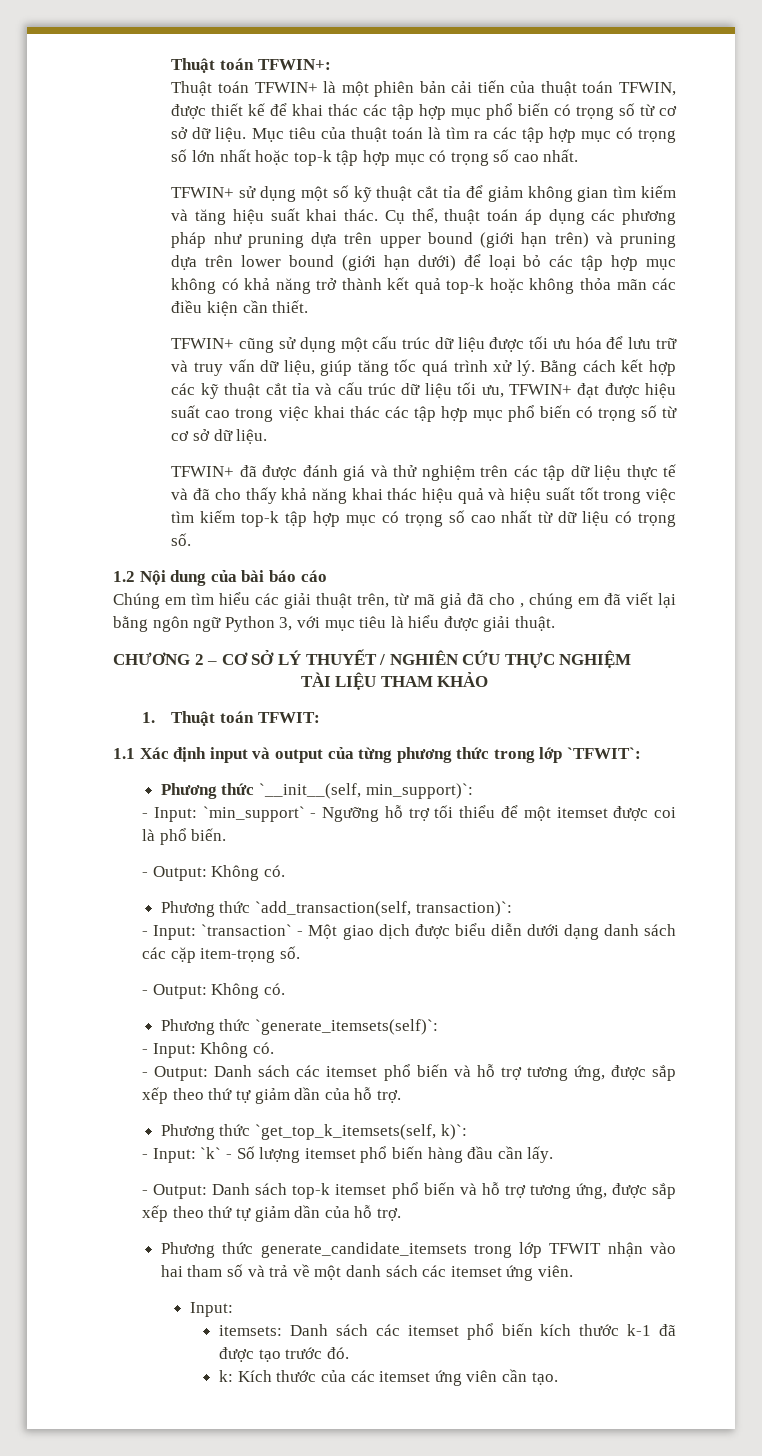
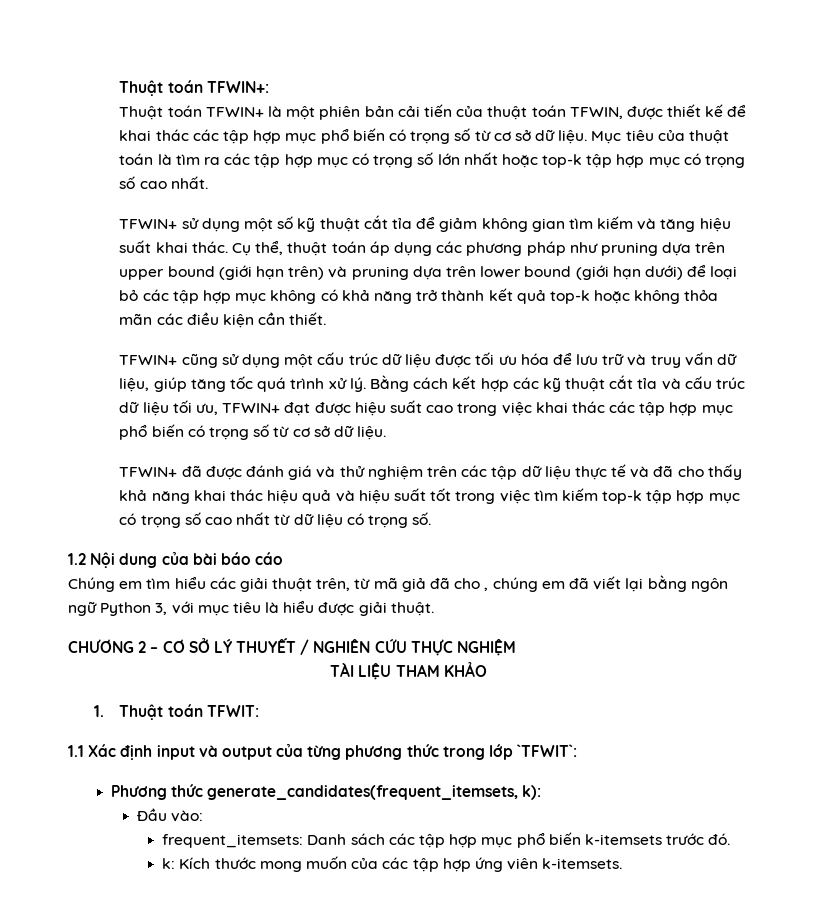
- Phương thức `__init__(self, min_support)`:
- - Input: `min_support` - Ngưỡng hỗ trợ tối thiểu để một itemset được coi là phổ biến.
- - Output: Không có.
- Phương thức `add_transaction(self, transaction)`:
- - Input: `transaction` - Một giao dịch được biểu diễn dưới dạng danh sách các cặp item-trọng số.
- - Output: Không có.
- Phương thức `generate_itemsets(self)`:
- - Input: Không có.
- - Output: Danh sách các itemset phổ biến và hỗ trợ tương ứng, được sắp xếp theo thứ tự giảm dần của hỗ trợ.
- Phương thức `get_top_k_itemsets(self, k)`:
- - Input: `k` - Số lượng itemset phổ biến hàng đầu cần lấy.
- - Output: Danh sách top-k itemset phổ biến và hỗ trợ tương ứng, được sắp xếp theo thứ tự giảm dần của hỗ trợ.
- Phương thức generate_candidate_itemsets trong lớp TFWIT nhận vào hai tham số và trả về một danh sách các itemset ứng viên.
- Input:
- itemsets: Danh sách các itemset phổ biến kích thước k-1 đã được tạo trước đó.
+ Phương thức generate_candidates(frequent_itemsets, k):
+ Đầu vào:
+ frequent_itemsets: Danh sách các tập hợp mục phổ biến k-itemsets trước đó.
- k: Kích thước của các itemset ứng viên cần tạo.
+ k: Kích thước mong muốn của các tập hợp ứng viên k-itemsets.

